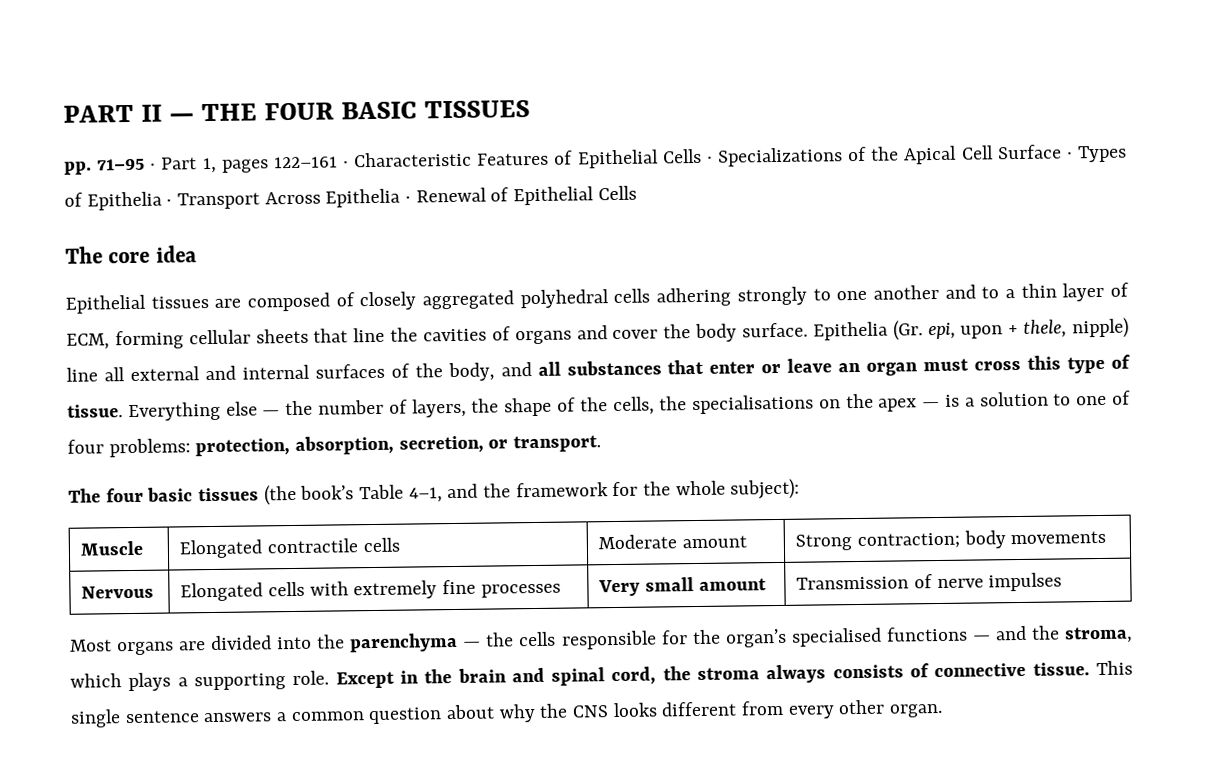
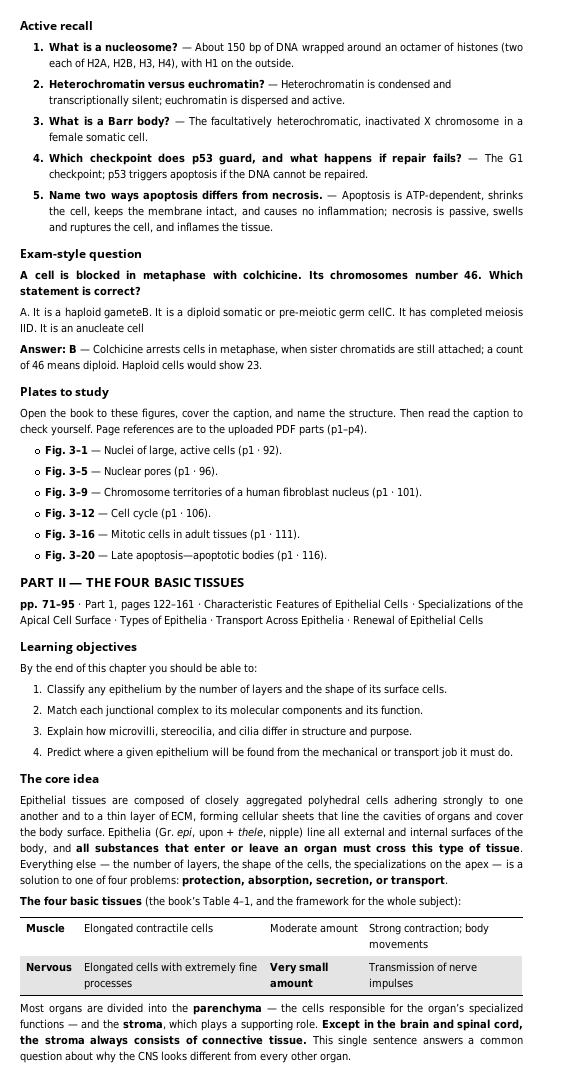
+ Active recall
+ 1. What is a nucleosome? — About 150 bp of DNA wrapped around an octamer of histones (two each of H2A, H2B, H3, H4), with H1 on the outside.
+ 2. Heterochromatin versus euchromatin? — Heterochromatin is condensed and transcriptionally silent; euchromatin is dispersed and active.
+ 3. What is a Barr body? — The facultatively heterochromatic, inactivated X chromosome in a female somatic cell.
+ 4. Which checkpoint does p53 guard, and what happens if repair fails? — The G1 checkpoint; p53 triggers apoptosis if the DNA cannot be repaired.
+ 5. Name two ways apoptosis differs from necrosis. — Apoptosis is ATP-dependent, shrinks the cell, keeps the membrane intact, and causes no inflammation; necrosis is passive, swells and ruptures the cell, and inflames the tissue.
+ Exam-style question
+ A cell is blocked in metaphase with colchicine. Its chromosomes number 46. Which statement is correct?
+ A. It is a haploid gameteB. It is a diploid somatic or pre-meiotic germ cellC. It has completed meiosis IID. It is an anucleate cell
+ Answer: B — Colchicine arrests cells in metaphase, when sister chromatids are still attached; a count of 46 means diploid. Haploid cells would show 23.
+ Plates to study
+ Open the book to these figures, cover the caption, and name the structure. Then read the caption to check yourself. Page references are to the uploaded PDF parts (p1–p4).
+ Fig. 3–1 — Nuclei of large, active cells (p1 · 92).
+ Fig. 3–5 — Nuclear pores (p1 · 96).
+ Fig. 3–9 — Chromosome territories of a human fibroblast nucleus (p1 · 101).
+ Fig. 3–12 — Cell cycle (p1 · 106).
+ Fig. 3–16 — Mitotic cells in adult tissues (p1 · 111).
+ Fig. 3–20 — Late apoptosis—apoptotic bodies (p1 · 116).
+ Learning objectives
+ By the end of this chapter you should be able to:
+ 1. Classify any epithelium by the number of layers and the shape of its surface cells.
+ 2. Match each junctional complex to its molecular components and its function.
+ 3. Explain how microvilli, stereocilia, and cilia differ in structure and purpose.
+ 4. Predict where a given epithelium will be found from the mechanical or transport job it must do.
- Everything else — the number of layers, the shape of the cells, the specialisations on the apex — is a solution to one of four problems: protection, absorption, secretion, or transport.
+ Everything else — the number of layers, the shape of the cells, the specializations on the apex — is a solution to one of four problems: protection, absorption, secretion, or transport.
- Most organs are divided into the parenchyma — the cells responsible for the organ’s specialised functions — and the stroma, which plays a supporting role.
+ Most organs are divided into the parenchyma — the cells responsible for the organ’s specialized functions — and the stroma, which plays a supporting role.

